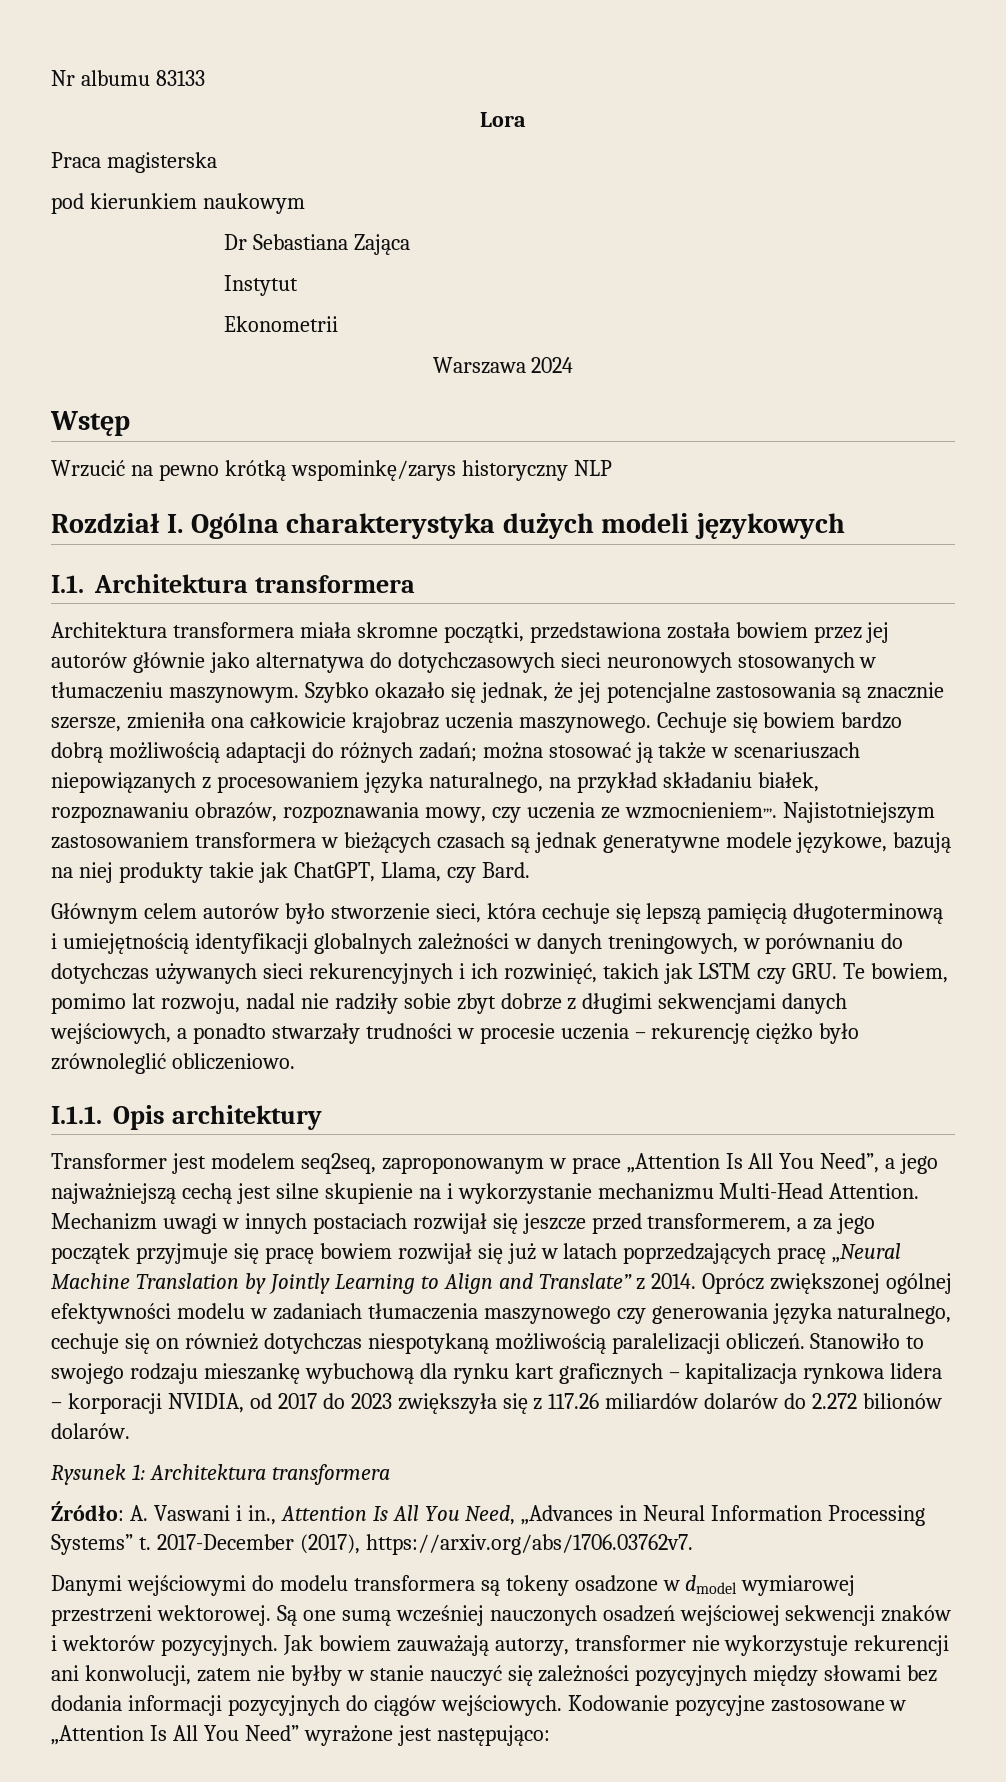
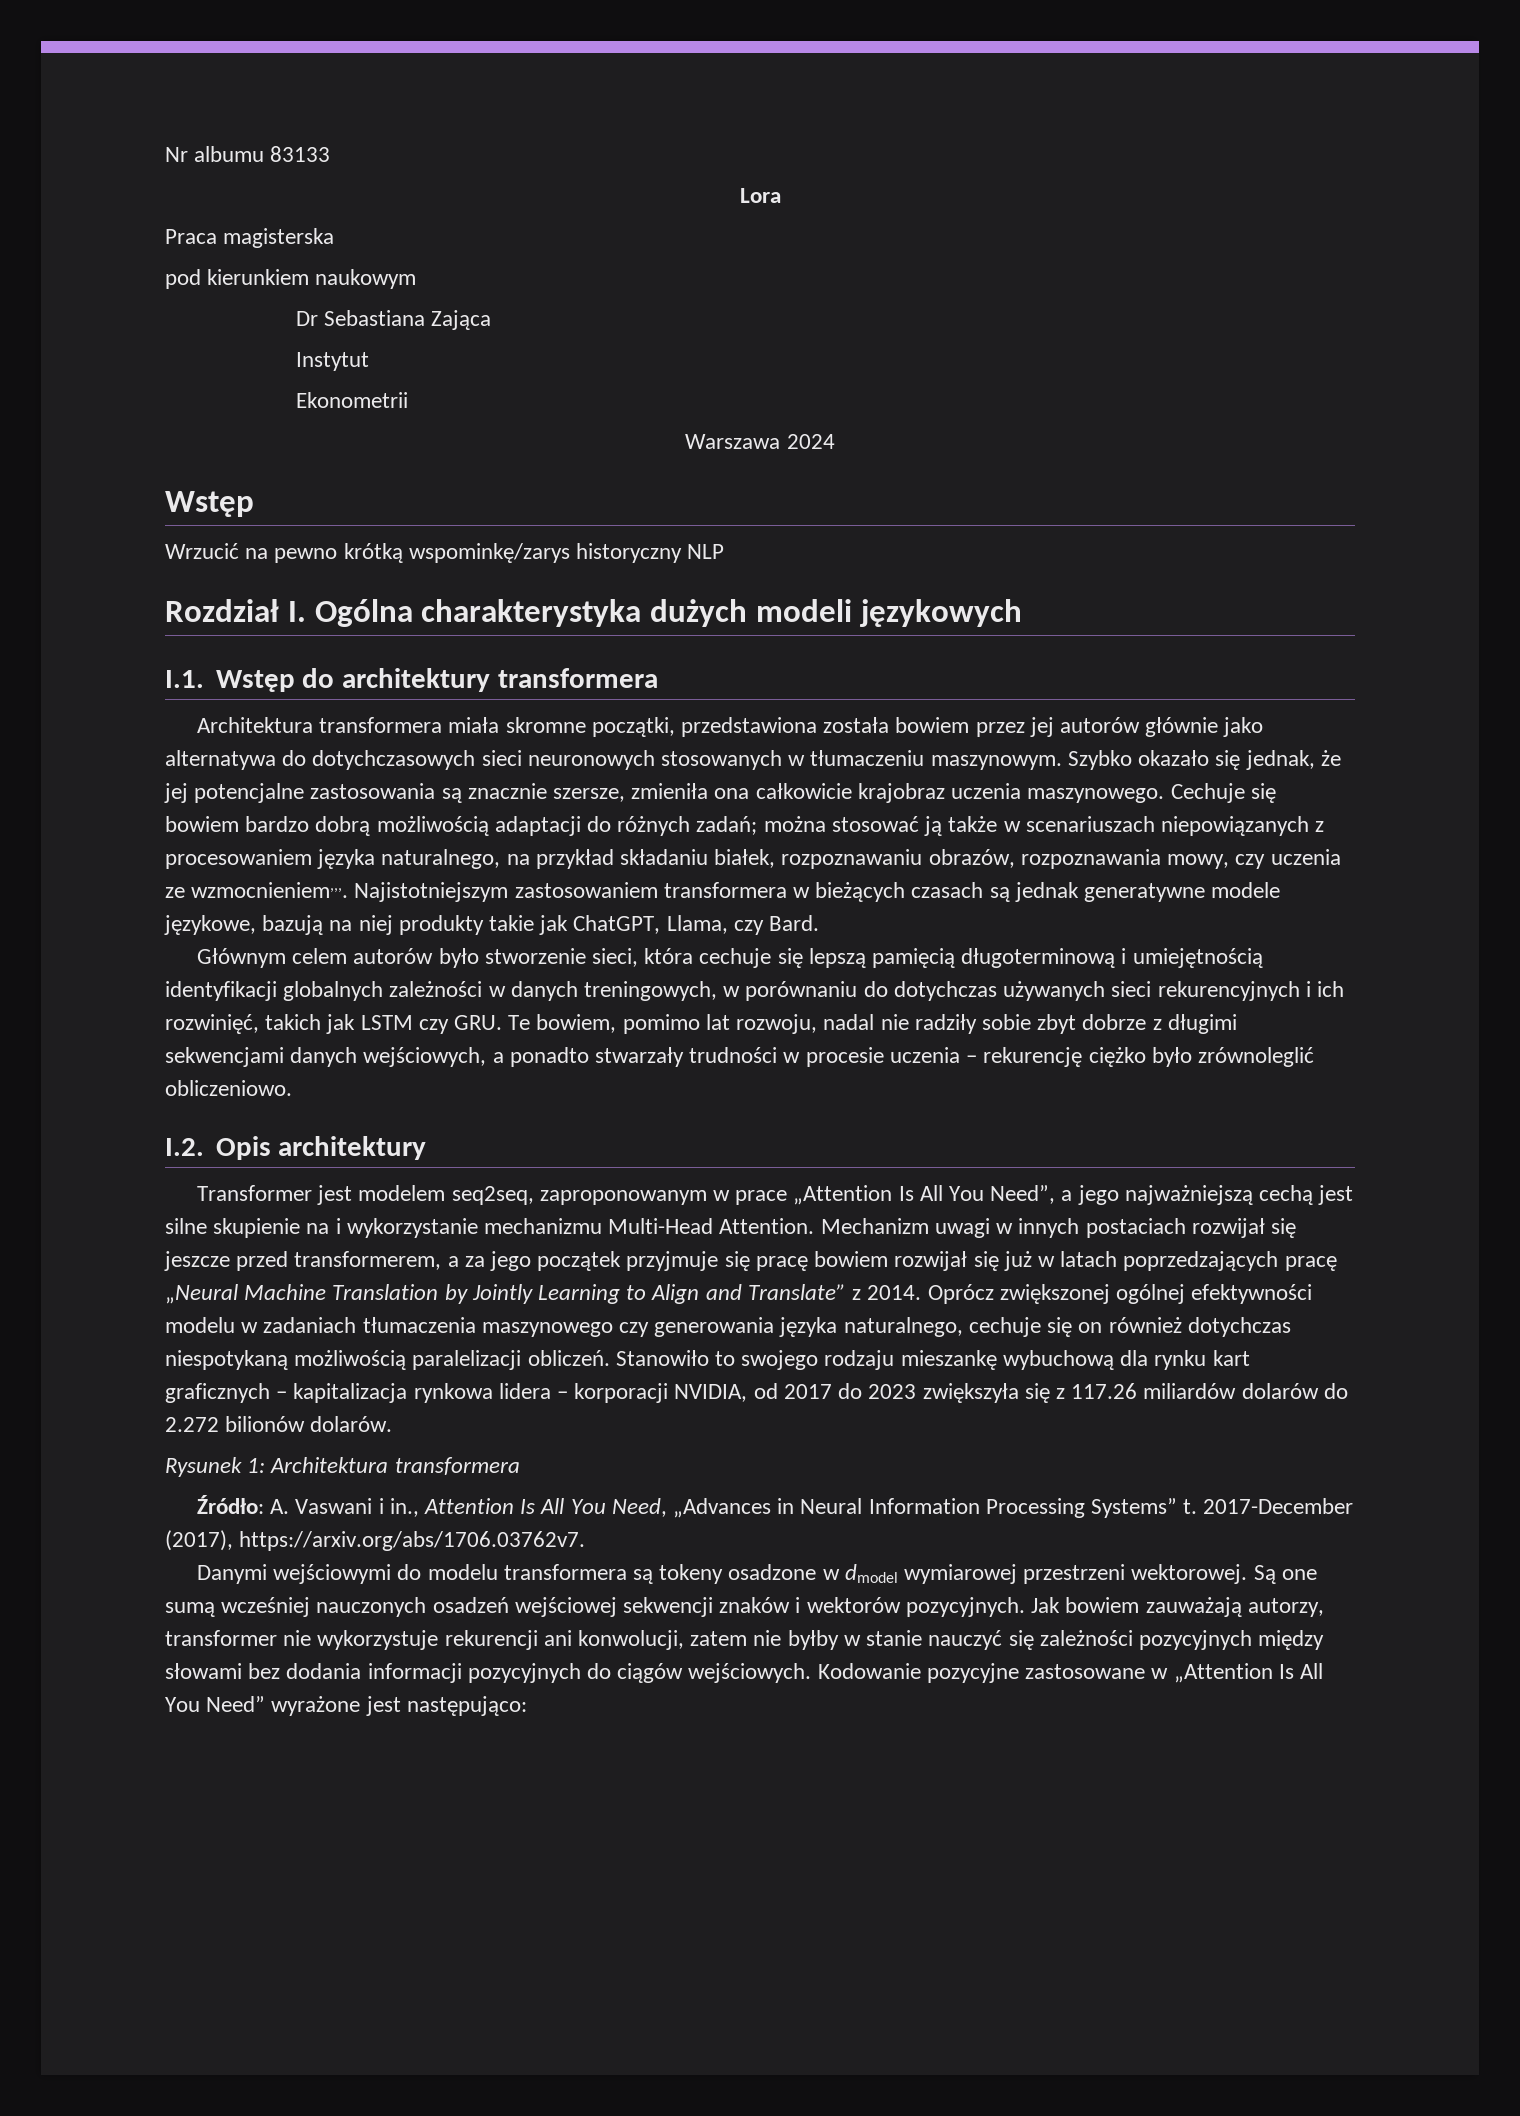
- I.1. Architektura transformera
+ I.1. Wstęp do architektury transformera
- I.1.1. Opis architektury
+ I.2. Opis architektury

